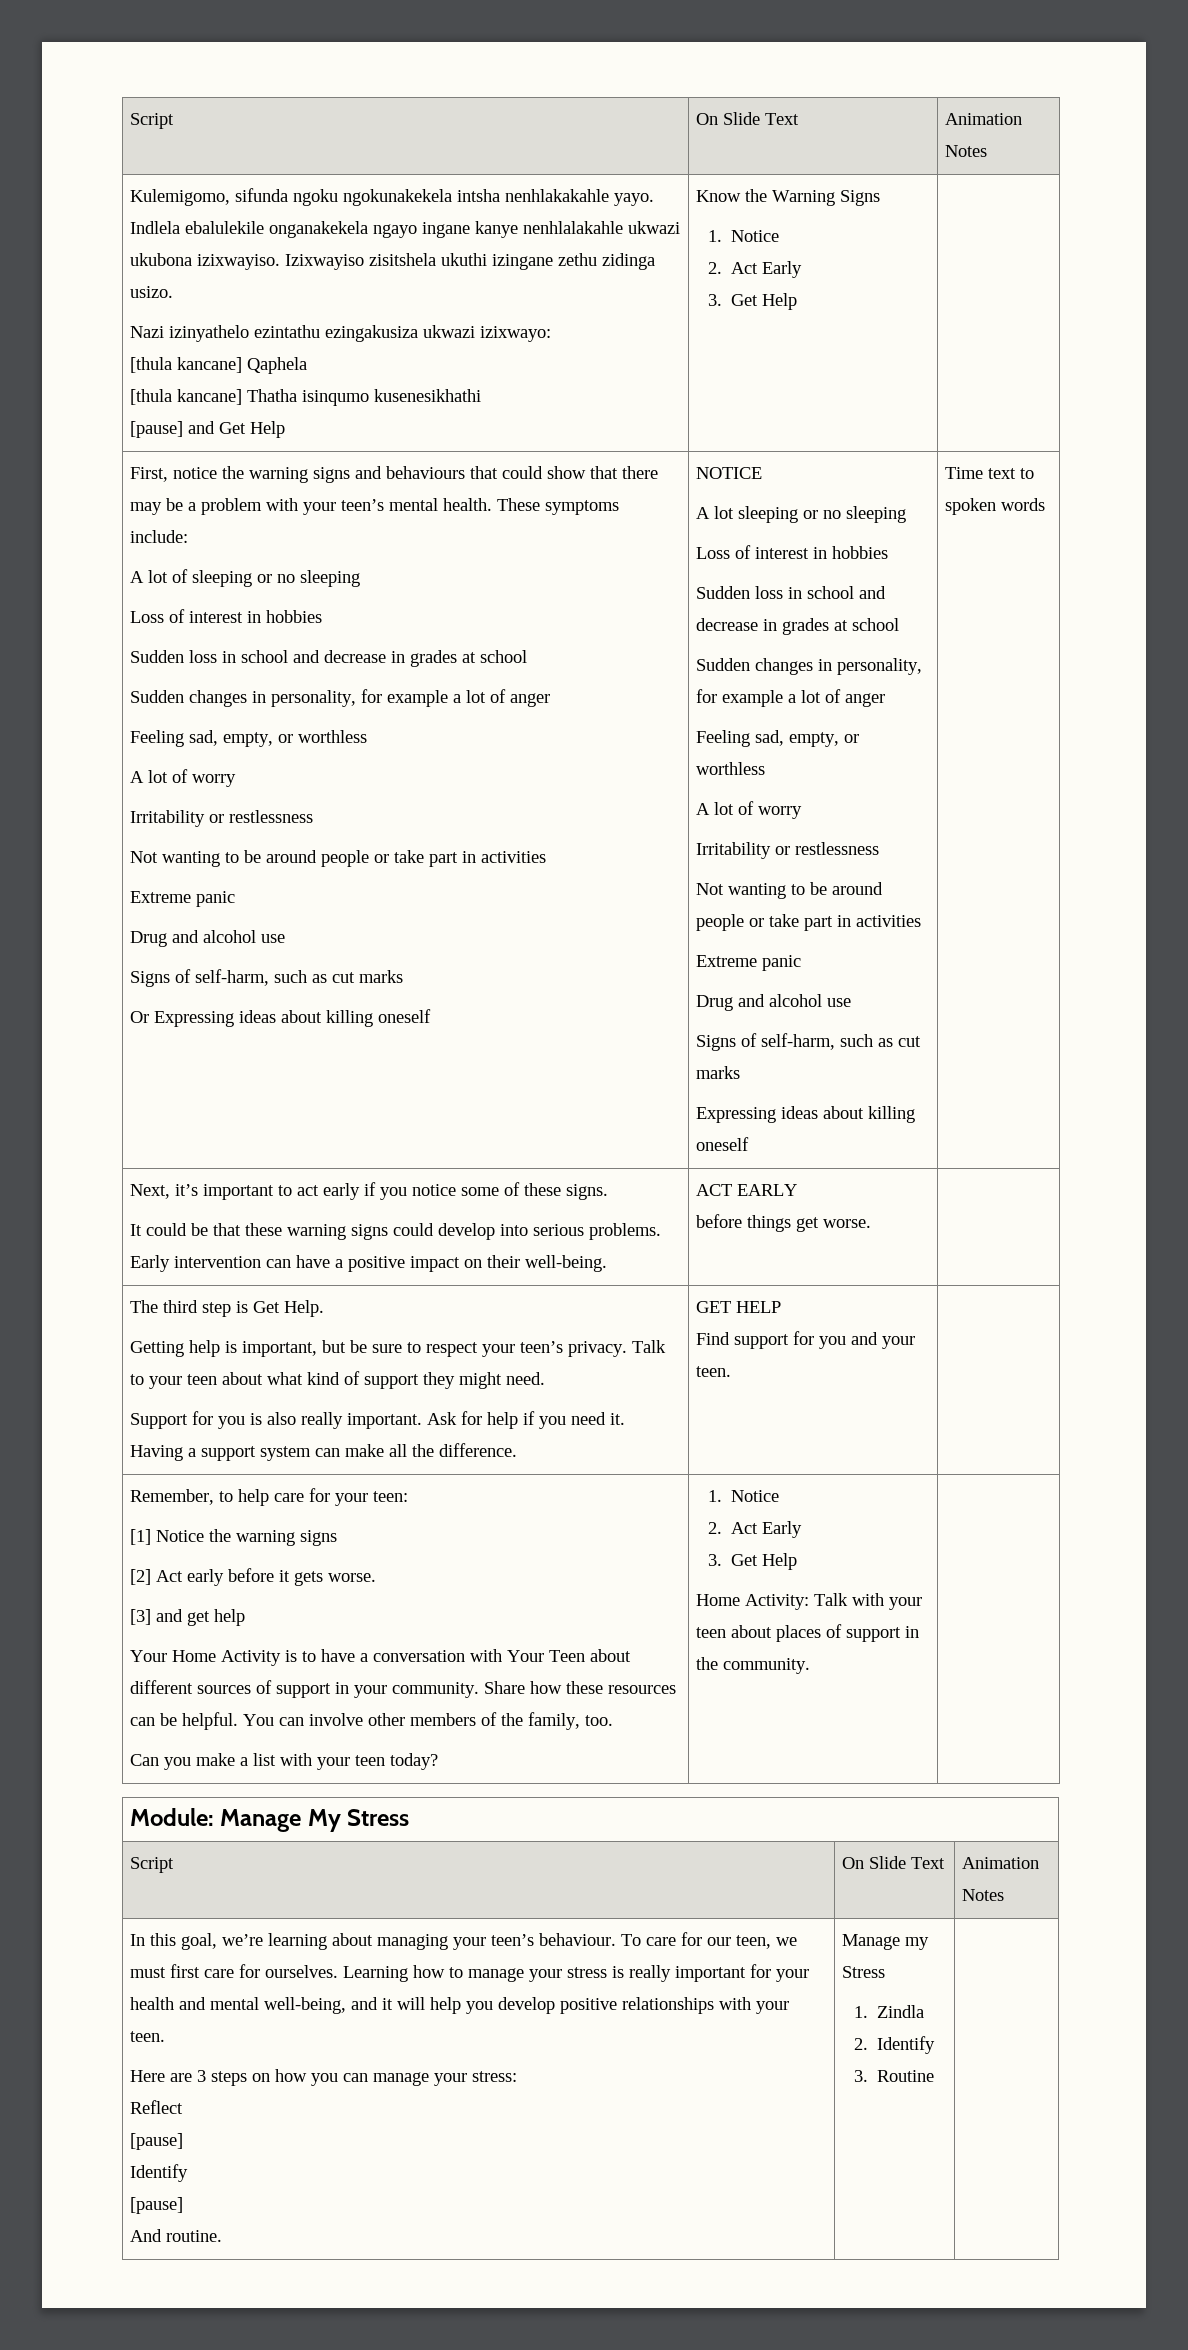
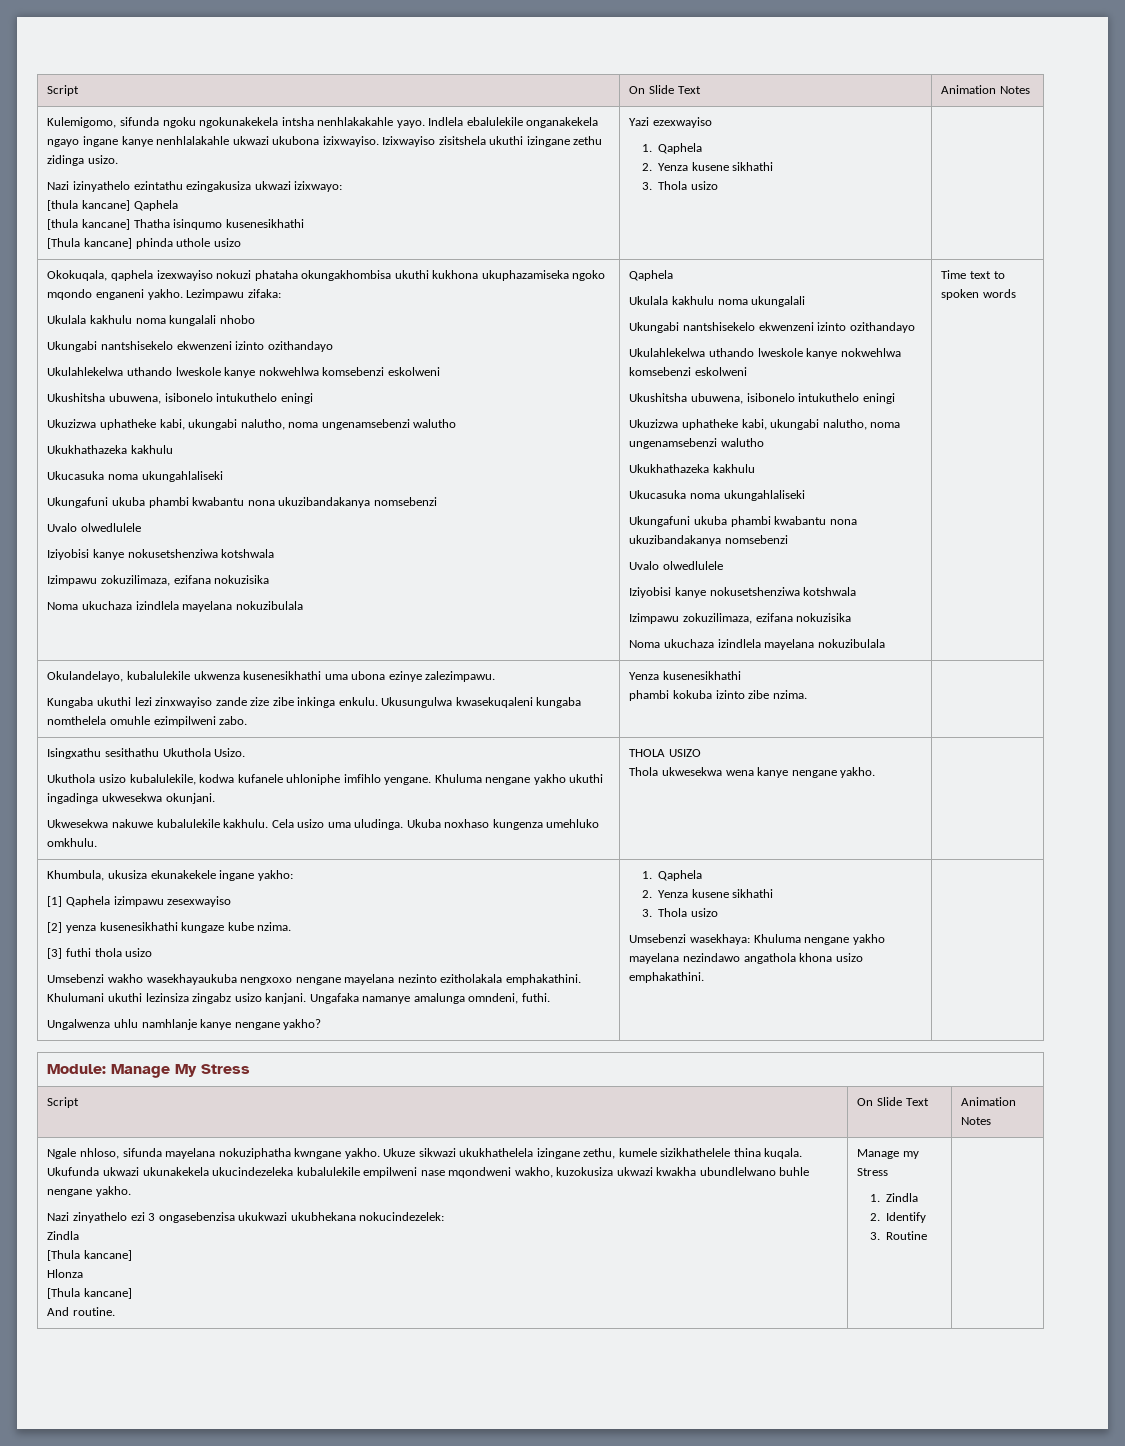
- [pause] and Get Help | Know the Warning Signs
- 1. Notice
- 2. Act Early
- 3. Get Help |
- First, notice the warning signs and behaviours that could show that there may be a problem with your teen’s mental health. These symptoms include:
- A lot of sleeping or no sleeping
- Loss of interest in hobbies
- Sudden loss in school and decrease in grades at school
- Sudden changes in personality, for example a lot of anger
- Feeling sad, empty, or worthless
- A lot of worry
- Irritability or restlessness
- Not wanting to be around people or take part in activities
- Extreme panic
- Drug and alcohol use
- Signs of self-harm, such as cut marks
- Or Expressing ideas about killing oneself | NOTICE
- A lot sleeping or no sleeping
- Loss of interest in hobbies
- Sudden loss in school and decrease in grades at school
- Sudden changes in personality, for example a lot of anger
- Feeling sad, empty, or worthless
- A lot of worry
- Irritability or restlessness
- Not wanting to be around people or take part in activities
- Extreme panic
- Drug and alcohol use
- Signs of self-harm, such as cut marks
- Expressing ideas about killing oneself
+ [Thula kancane] phinda uthole usizo | Yazi ezexwayiso
+ 1. Qaphela
+ 2. Yenza kusene sikhathi
+ 3. Thola usizo |
+ Okokuqala, qaphela izexwayiso nokuzi phataha okungakhombisa ukuthi kukhona ukuphazamiseka ngoko mqondo enganeni yakho. Lezimpawu zifaka:
+ Ukulala kakhulu noma kungalali nhobo
+ Ukungabi nantshisekelo ekwenzeni izinto ozithandayo
+ Ukulahlekelwa uthando lweskole kanye nokwehlwa komsebenzi eskolweni
+ Ukushitsha ubuwena, isibonelo intukuthelo eningi
+ Ukuzizwa uphatheke kabi, ukungabi nalutho, noma ungenamsebenzi walutho
+ Ukukhathazeka kakhulu
+ Ukucasuka noma ukungahlaliseki
+ Ukungafuni ukuba phambi kwabantu nona ukuzibandakanya nomsebenzi
+ Uvalo olwedlulele
+ Iziyobisi kanye nokusetshenziwa kotshwala
+ Izimpawu zokuzilimaza, ezifana nokuzisika
+ Noma ukuchaza izindlela mayelana nokuzibulala | Qaphela
+ Ukulala kakhulu noma ukungalali
+ Ukungabi nantshisekelo ekwenzeni izinto ozithandayo
+ Ukulahlekelwa uthando lweskole kanye nokwehlwa komsebenzi eskolweni
+ Ukushitsha ubuwena, isibonelo intukuthelo eningi
+ Ukuzizwa uphatheke kabi, ukungabi nalutho, noma ungenamsebenzi walutho
+ Ukukhathazeka kakhulu
+ Ukucasuka noma ukungahlaliseki
+ Ukungafuni ukuba phambi kwabantu nona ukuzibandakanya nomsebenzi
+ Uvalo olwedlulele
+ Iziyobisi kanye nokusetshenziwa kotshwala
+ Izimpawu zokuzilimaza, ezifana nokuzisika
+ Noma ukuchaza izindlela mayelana nokuzibulala
- Next, it’s important to act early if you notice some of these signs.
- It could be that these warning signs could develop into serious problems. Early intervention can have a positive impact on their well-being. | ACT EARLY
- before things get worse. |
- The third step is Get Help.
- Getting help is important, but be sure to respect your teen’s privacy. Talk to your teen about what kind of support they might need.
- Support for you is also really important. Ask for help if you need it. Having a support system can make all the difference. | GET HELP
- Find support for you and your teen. |
- Remember, to help care for your teen:
- [1] Notice the warning signs
- [2] Act early before it gets worse.
- [3] and get help
- Your Home Activity is to have a conversation with Your Teen about different sources of support in your community. Share how these resources can be helpful. You can involve other members of the family, too.
- Can you make a list with your teen today? | 1. Notice
- 2. Act Early
- 3. Get Help
- Home Activity: Talk with your teen about places of support in the community.
+ Okulandelayo, kubalulekile ukwenza kusenesikhathi uma ubona ezinye zalezimpawu.
+ Kungaba ukuthi lezi zinxwayiso zande zize zibe inkinga enkulu. Ukusungulwa kwasekuqaleni kungaba nomthelela omuhle ezimpilweni zabo. | Yenza kusenesikhathi
+ phambi kokuba izinto zibe nzima. |
+ Isingxathu sesithathu Ukuthola Usizo.
+ Ukuthola usizo kubalulekile, kodwa kufanele uhloniphe imfihlo yengane. Khuluma nengane yakho ukuthi ingadinga ukwesekwa okunjani.
+ Ukwesekwa nakuwe kubalulekile kakhulu. Cela usizo uma uludinga. Ukuba noxhaso kungenza umehluko omkhulu. | THOLA USIZO
+ Thola ukwesekwa wena kanye nengane yakho. |
+ Khumbula, ukusiza ekunakekele ingane yakho:
+ [1] Qaphela izimpawu zesexwayiso
+ [2] yenza kusenesikhathi kungaze kube nzima.
+ [3] futhi thola usizo
+ Umsebenzi wakho wasekhayaukuba nengxoxo nengane mayelana nezinto ezitholakala emphakathini. Khulumani ukuthi lezinsiza zingabz usizo kanjani. Ungafaka namanye amalunga omndeni, futhi.
+ Ungalwenza uhlu namhlanje kanye nengane yakho? | 1. Qaphela
+ 2. Yenza kusene sikhathi
+ 3. Thola usizo
+ Umsebenzi wasekhaya: Khuluma nengane yakho mayelana nezindawo angathola khona usizo emphakathini.
- In this goal, we’re learning about managing your teen’s behaviour. To care for our teen, we must first care for ourselves. Learning how to manage your stress is really important for your health and mental well-being, and it will help you develop positive relationships with your teen.
- Here are 3 steps on how you can manage your stress:
- Reflect
- [pause]
- Identify
- [pause]
+ Ngale nhloso, sifunda mayelana nokuziphatha kwngane yakho. Ukuze sikwazi ukukhathelela izingane zethu, kumele sizikhathelele thina kuqala. Ukufunda ukwazi ukunakekela ukucindezeleka kubalulekile empilweni nase mqondweni wakho, kuzokusiza ukwazi kwakha ubundlelwano buhle nengane yakho.
+ Nazi zinyathelo ezi 3 ongasebenzisa ukukwazi ukubhekana nokucindezelek:
+ Zindla
+ [Thula kancane]
+ Hlonza
+ [Thula kancane]

